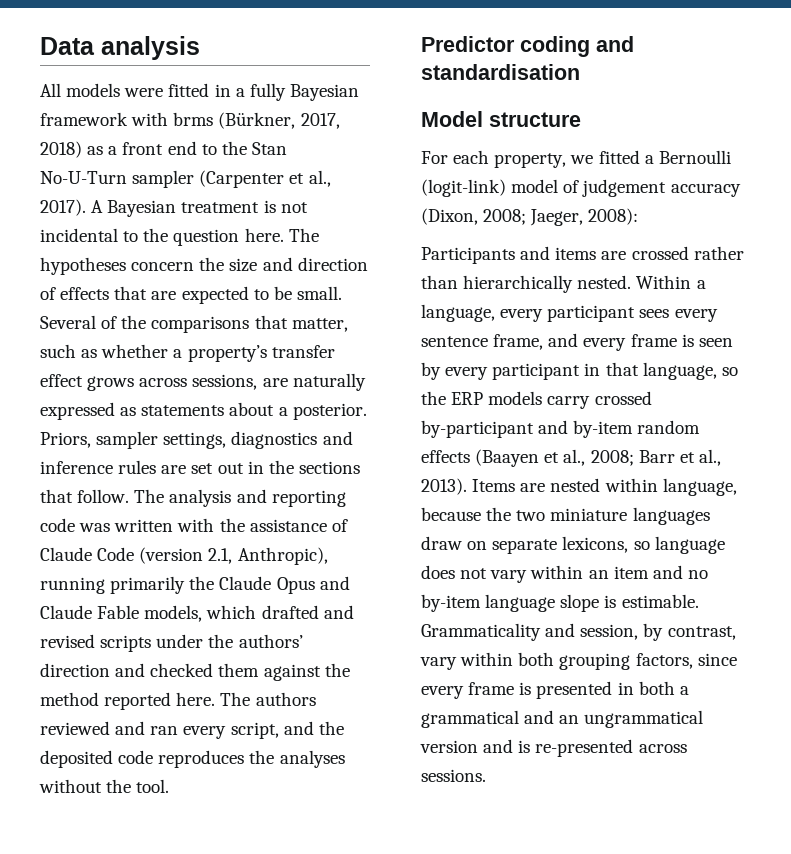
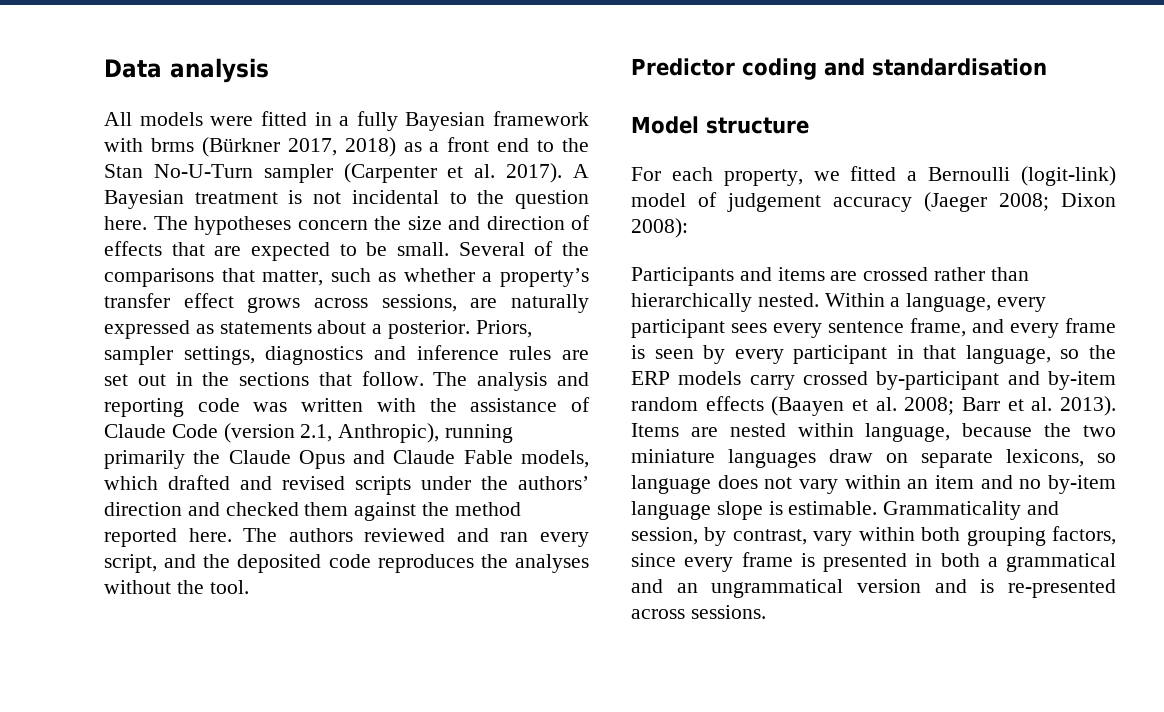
- All models were fitted in a fully Bayesian framework with brms (Bürkner, 2017, 2018) as a front end to the Stan No-U-Turn sampler (Carpenter et al., 2017).
+ All models were fitted in a fully Bayesian framework with brms (Bürkner 2017, 2018) as a front end to the Stan No-U-Turn sampler (Carpenter et al. 2017).
- For each property, we fitted a Bernoulli (logit-link) model of judgement accuracy (Dixon, 2008; Jaeger, 2008):
+ For each property, we fitted a Bernoulli (logit-link) model of judgement accuracy (Jaeger 2008; Dixon 2008):
- Within a language, every participant sees every sentence frame, and every frame is seen by every participant in that language, so the ERP models carry crossed by-participant and by-item random effects (Baayen et al., 2008; Barr et al., 2013).
+ Within a language, every participant sees every sentence frame, and every frame is seen by every participant in that language, so the ERP models carry crossed by-participant and by-item random effects (Baayen et al. 2008; Barr et al. 2013).

